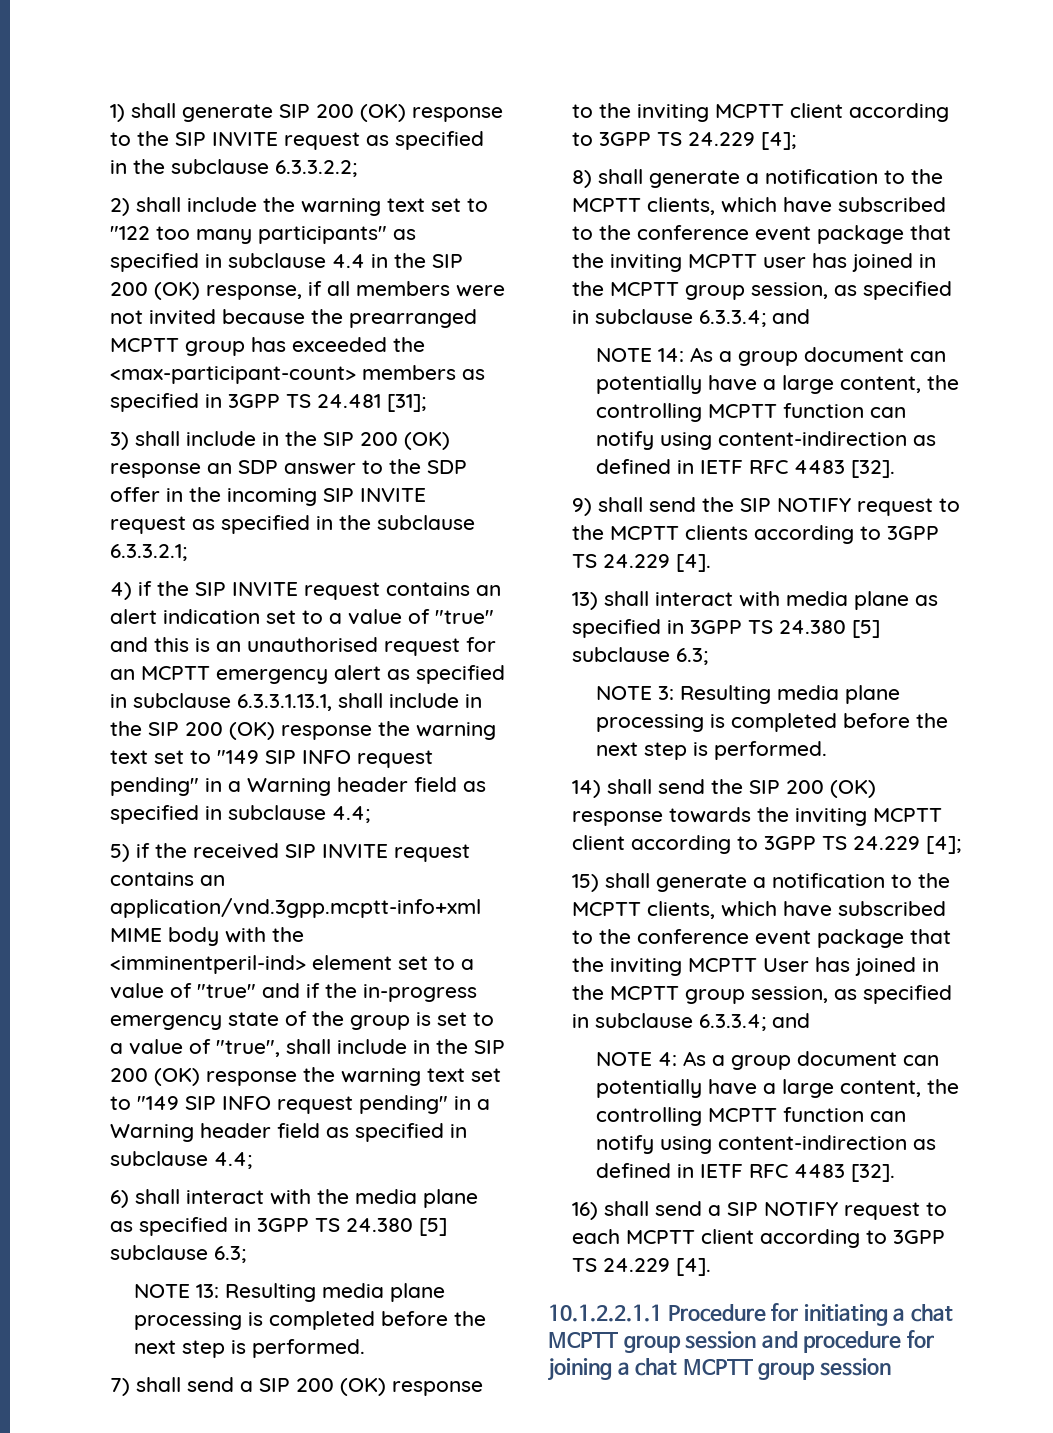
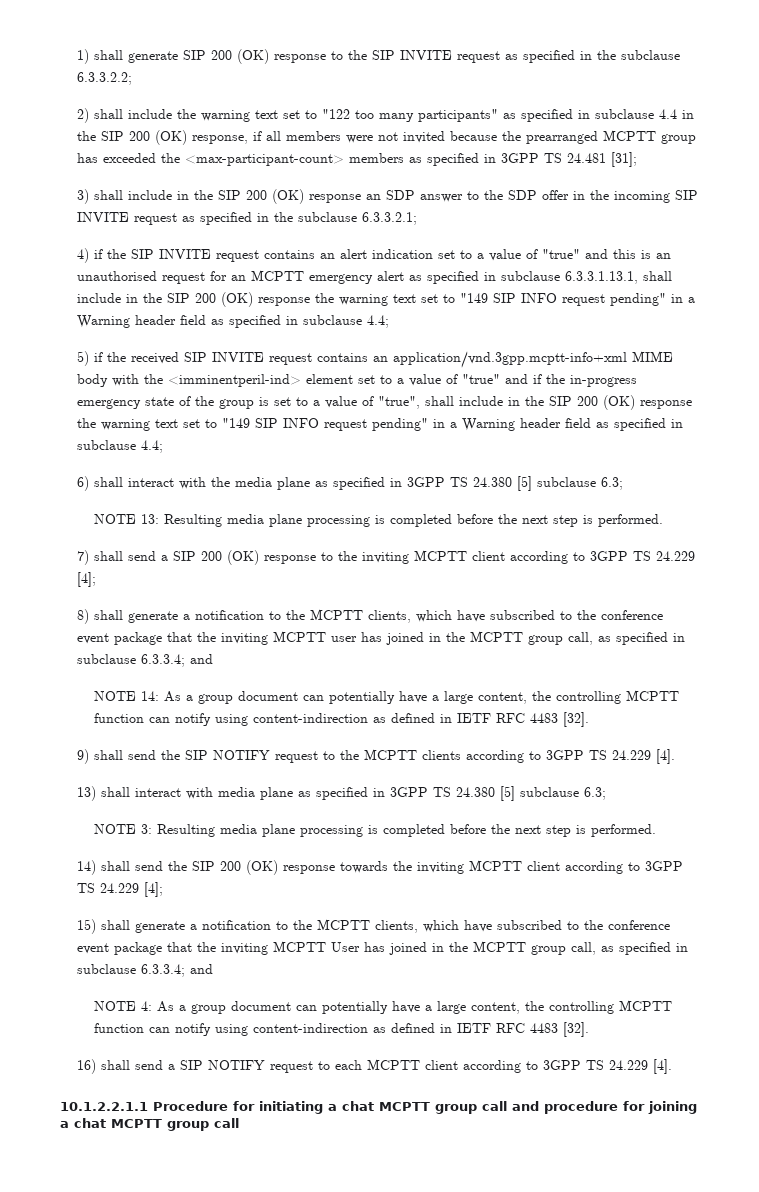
- 8) shall generate a notification to the MCPTT clients, which have subscribed to the conference event package that the inviting MCPTT user has joined in the MCPTT group session, as specified in subclause 6.3.3.4; and
+ 8) shall generate a notification to the MCPTT clients, which have subscribed to the conference event package that the inviting MCPTT user has joined in the MCPTT group call, as specified in subclause 6.3.3.4; and
- 15) shall generate a notification to the MCPTT clients, which have subscribed to the conference event package that the inviting MCPTT User has joined in the MCPTT group session, as specified in subclause 6.3.3.4; and
+ 15) shall generate a notification to the MCPTT clients, which have subscribed to the conference event package that the inviting MCPTT User has joined in the MCPTT group call, as specified in subclause 6.3.3.4; and
- 10.1.2.2.1.1 Procedure for initiating a chat MCPTT group session and procedure for joining a chat MCPTT group session
+ 10.1.2.2.1.1 Procedure for initiating a chat MCPTT group call and procedure for joining a chat MCPTT group call

